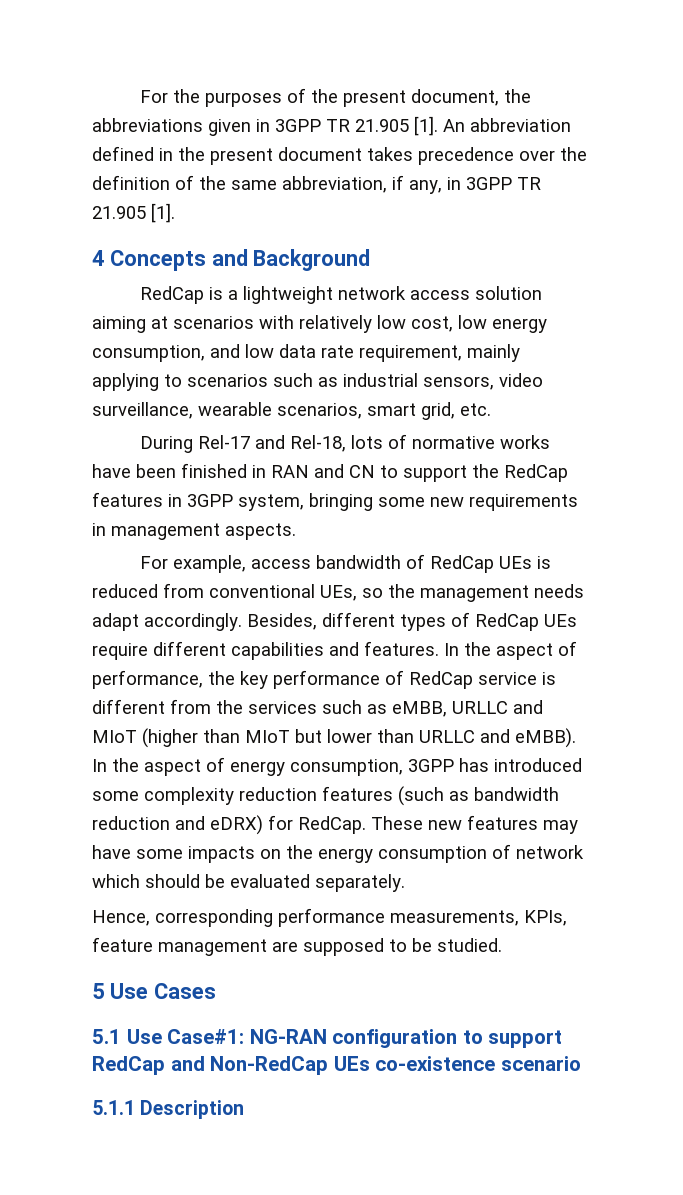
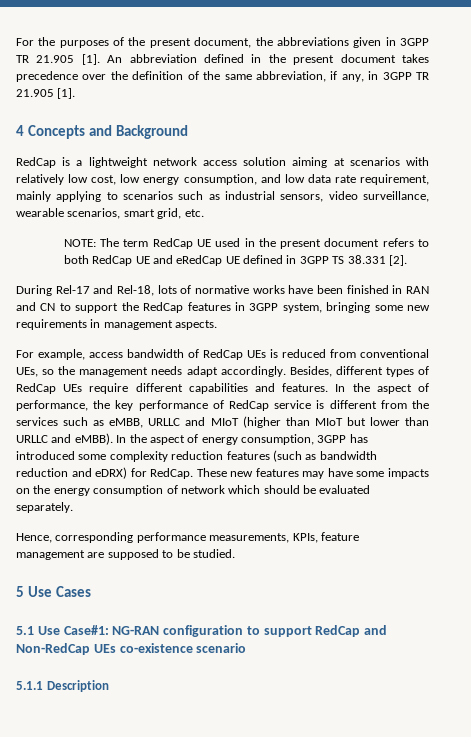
+ NOTE: The term RedCap UE used in the present document refers to both RedCap UE and eRedCap UE defined in 3GPP TS 38.331 [2].

